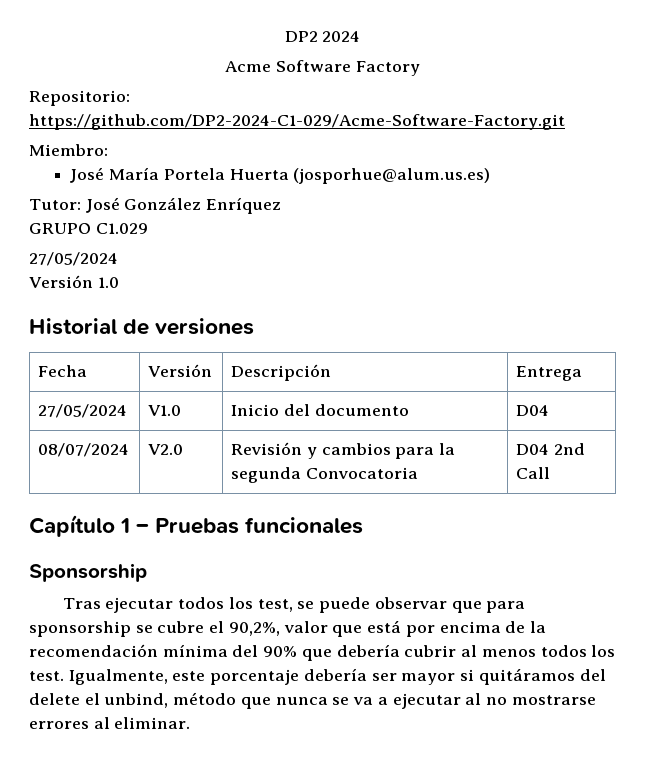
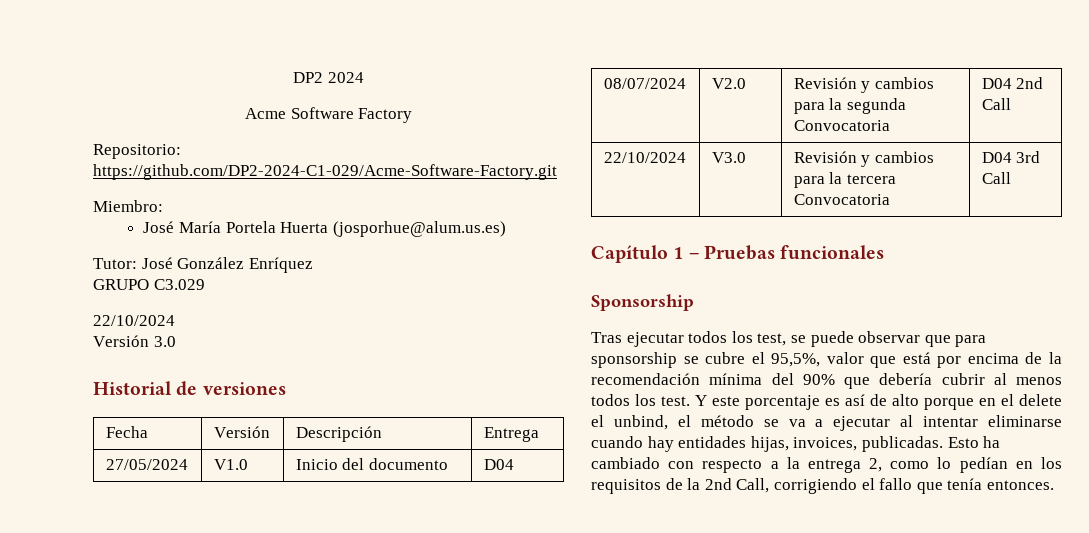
- GRUPO C1.029
- 27/05/2024
- Versión 1.0
+ GRUPO C3.029
+ 22/10/2024
+ Versión 3.0
+ 22/10/2024 | V3.0 | Revisión y cambios para la tercera Convocatoria | D04 3rd Call
- Tras ejecutar todos los test, se puede observar que para sponsorship se cubre el 90,2%, valor que está por encima de la recomendación mínima del 90% que debería cubrir al menos todos los test.
+ Tras ejecutar todos los test, se puede observar que para sponsorship se cubre el 95,5%, valor que está por encima de la recomendación mínima del 90% que debería cubrir al menos todos los test.
- Igualmente, este porcentaje debería ser mayor si quitáramos del delete el unbind, método que nunca se va a ejecutar al no mostrarse errores al eliminar.
+ Y este porcentaje es así de alto porque en el delete el unbind, el método se va a ejecutar al intentar eliminarse cuando hay entidades hijas, invoices, publicadas. Esto ha cambiado con respecto a la entrega 2, como lo pedían en los requisitos de la 2nd Call, corrigiendo el fallo que tenía entonces.

